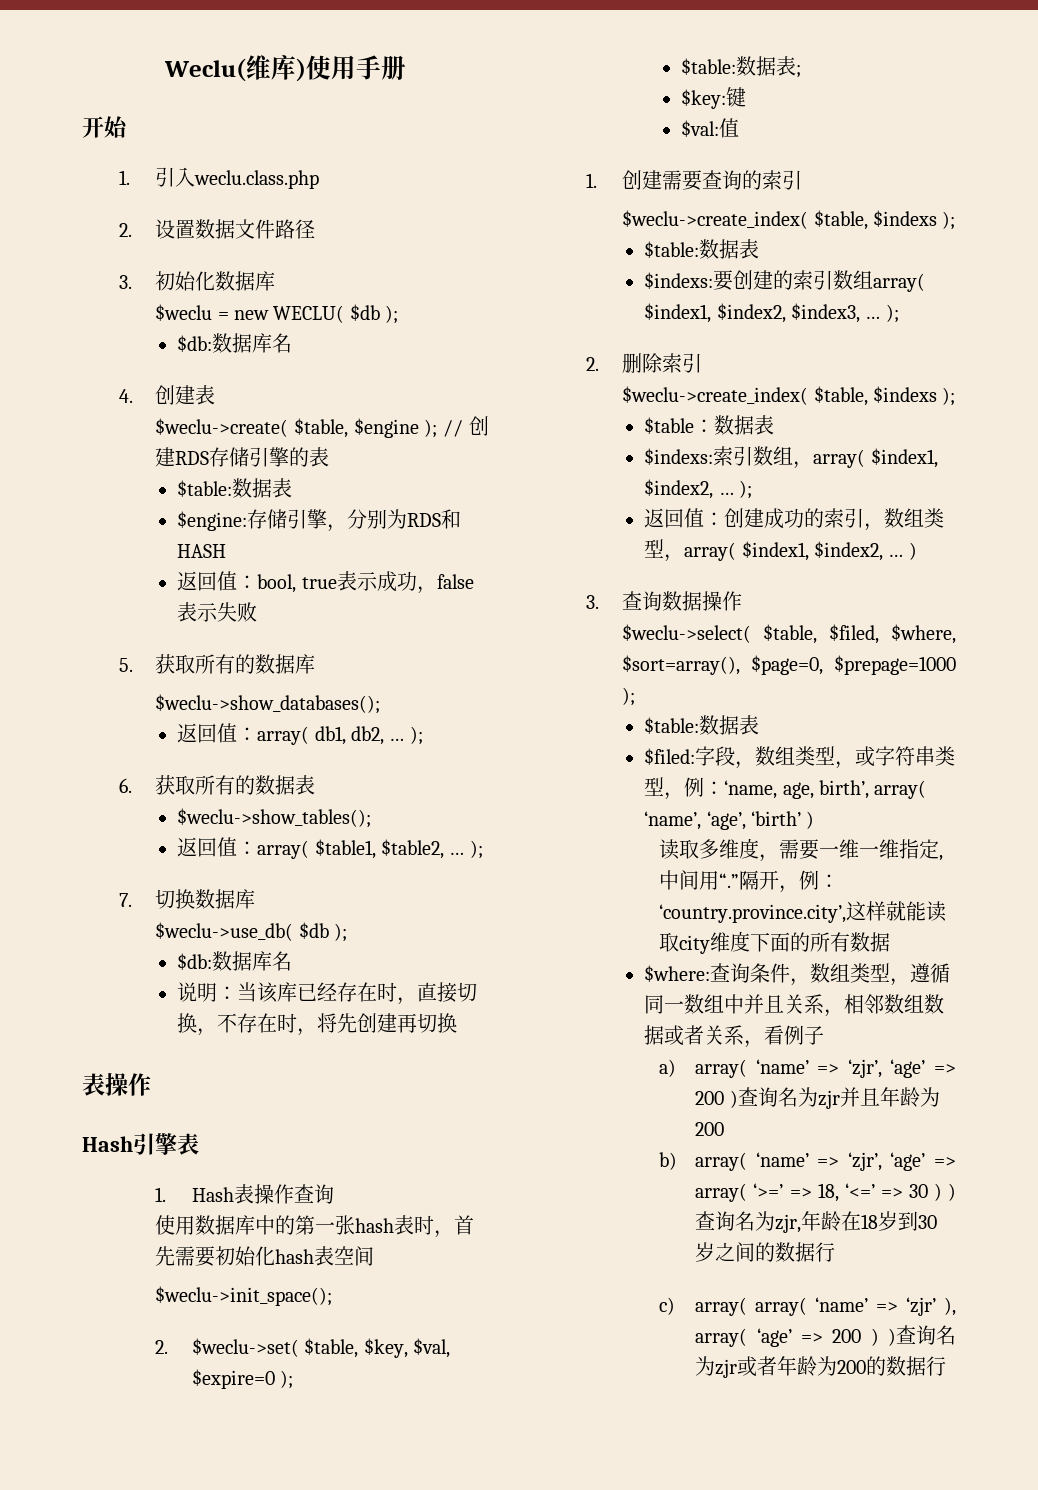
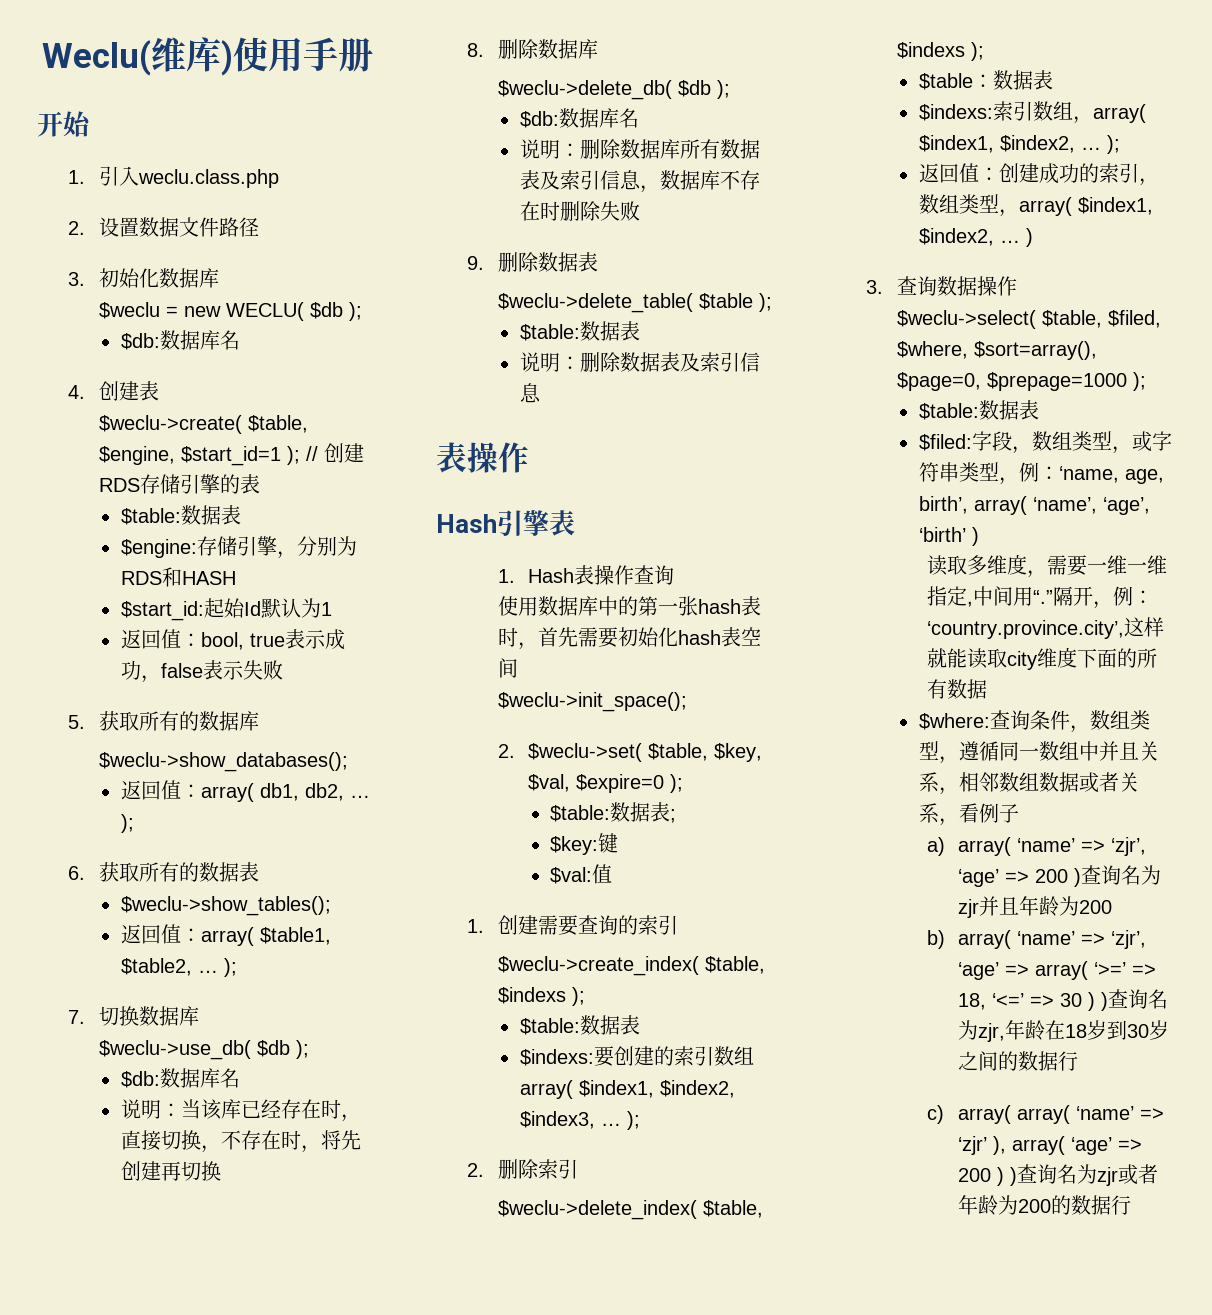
- $weclu->create( $table, $engine ); // 创建RDS存储引擎的表
+ $weclu->create( $table, $engine, $start_id=1 ); // 创建RDS存储引擎的表
+ $start_id:起始Id默认为1
+ 8.删除数据库
+ $weclu->delete_db( $db );
+ $db:数据库名
+ 说明：删除数据库所有数据表及索引信息，数据库不存在时删除失败
+ 9.删除数据表
+ $weclu->delete_table( $table );
+ $table:数据表
+ 说明：删除数据表及索引信息
  2.删除索引
- $weclu->create_index( $table, $indexs );
+ $weclu->delete_index( $table, $indexs );

